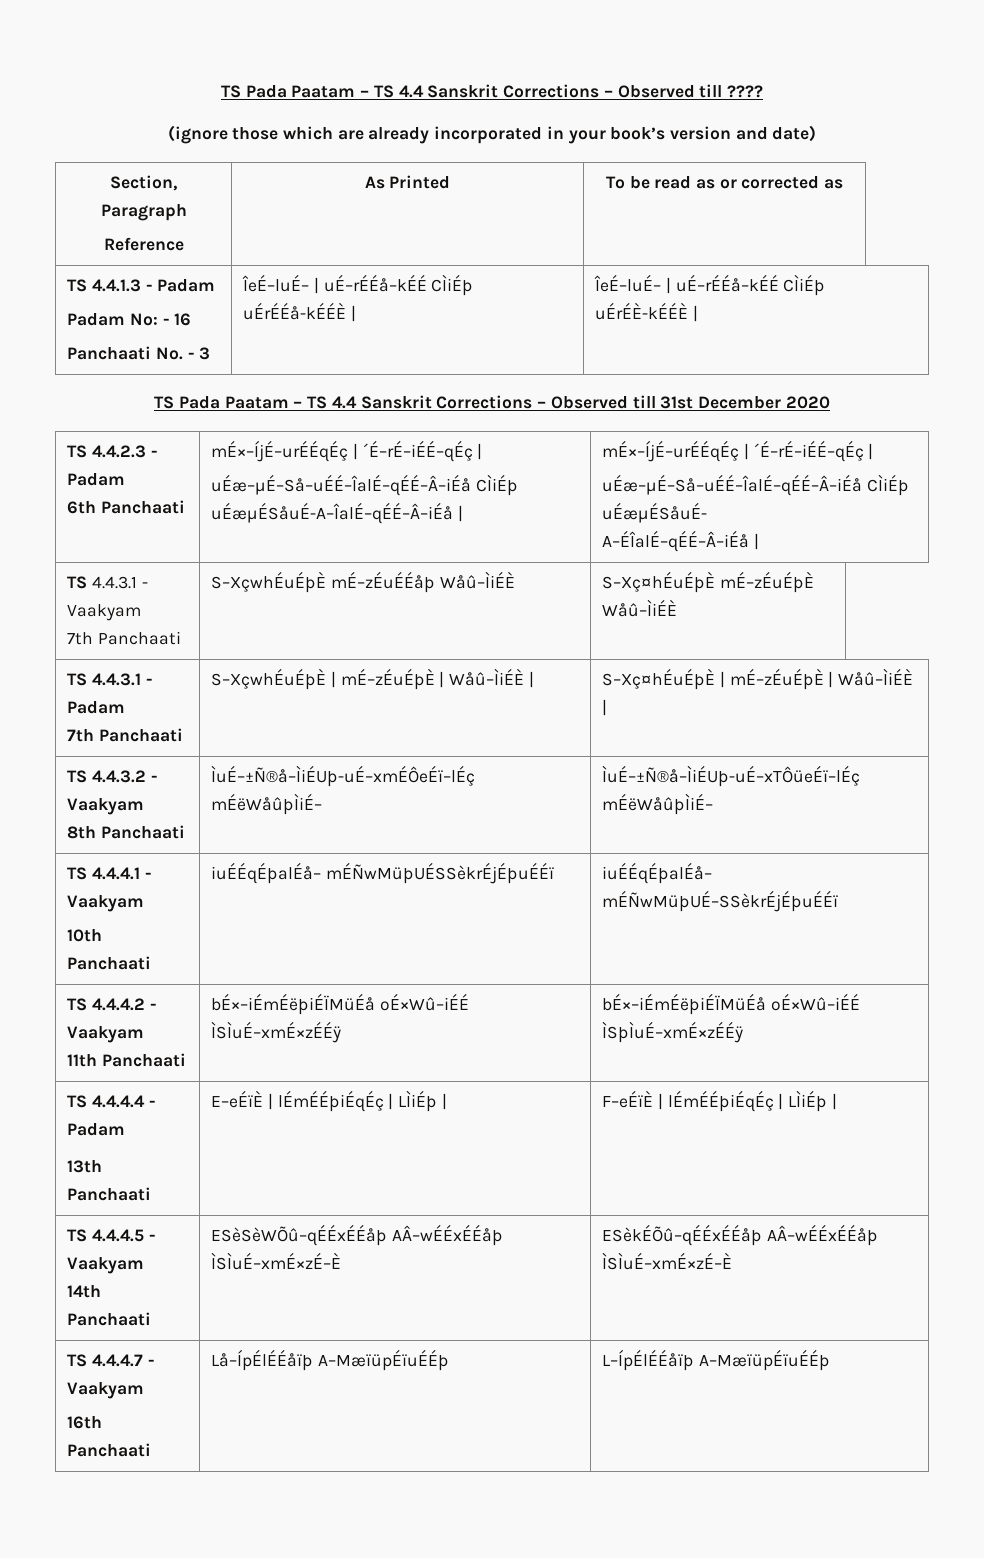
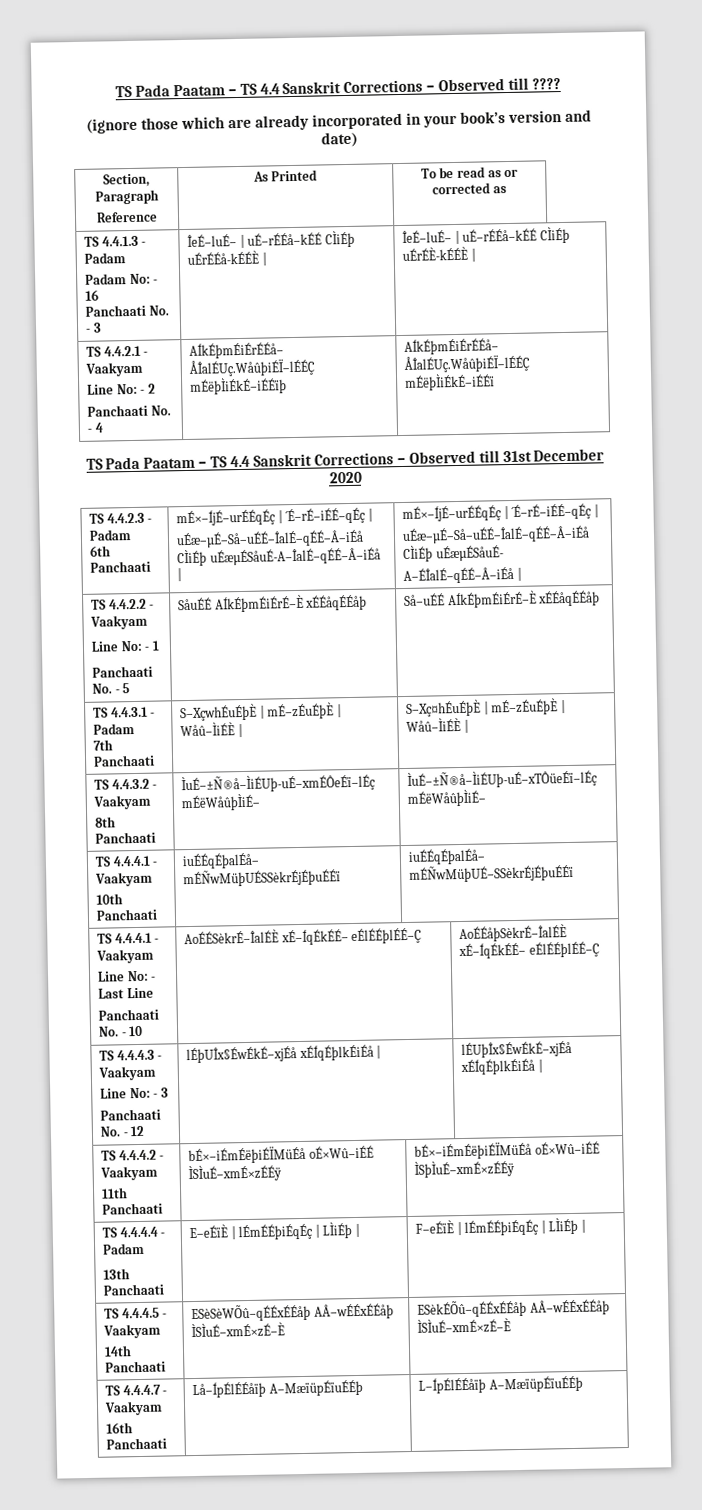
+ TS 4.4.2.1 - Vaakyam
+ Line No: - 2
+ Panchaati No. - 4 | AÍkÉþmÉiÉrÉÉå– ÅÎalÉUç.WåûþiÉÏ–lÉÉÇ mÉëþÌiÉkÉ–iÉÉïþ | AÍkÉþmÉiÉrÉÉå– ÅÎalÉUç.WåûþiÉÏ–lÉÉÇ mÉëþÌiÉkÉ–iÉÉï
- TS 4.4.3.1 - Vaakyam
- 7th Panchaati | S–XçwhÉuÉþÈ mÉ–zÉuÉÉåþ Wåû–ÌiÉÈ | S–Xç¤hÉuÉþÈ mÉ–zÉuÉþÈ Wåû–ÌiÉÈ
+ TS 4.4.2.2 - Vaakyam
+ Line No: - 1
+ Panchaati No. - 5 | SåuÉÉ AÍkÉþmÉiÉrÉ–È xÉÉåqÉÉåþ | Så–uÉÉ AÍkÉþmÉiÉrÉ–È xÉÉåqÉÉåþ
  TS 4.4.3.2 - Vaakyam
  8th Panchaati | ÌuÉ–±Ñ®å–ÌiÉUþ-uÉ–xmÉÔeÉï–lÉç mÉëWåûþÌiÉ– | ÌuÉ–±Ñ®å–ÌiÉUþ-uÉ–xTÔüeÉï–lÉç mÉëWåûþÌiÉ–
  TS 4.4.4.1 - Vaakyam
  10th Panchaati | iuÉÉqÉþalÉå– mÉÑwMüþUÉSSèkrÉjÉþuÉÉï | iuÉÉqÉþalÉå– mÉÑwMüþUÉ–SSèkrÉjÉþuÉÉï
+ TS 4.4.4.1 - Vaakyam
+ Line No: - Last Line
+ Panchaati No. - 10 | AoÉÉSèkrÉ–ÎalÉÈ xÉ–ÍqÉkÉÉ– eÉlÉÉþlÉÉ–Ç | AoÉÉåþSèkrÉ–ÎalÉÈ xÉ–ÍqÉkÉÉ– eÉlÉÉþlÉÉ–Ç
+ TS 4.4.4.3 - Vaakyam
+ Line No: - 3
+ Panchaati No. - 12 | lÉþUÎx§ÉwÉkÉ–xjÉå xÉÍqÉþlkÉiÉå | | lÉUþÎx§ÉwÉkÉ–xjÉå xÉÍqÉþlkÉiÉå |

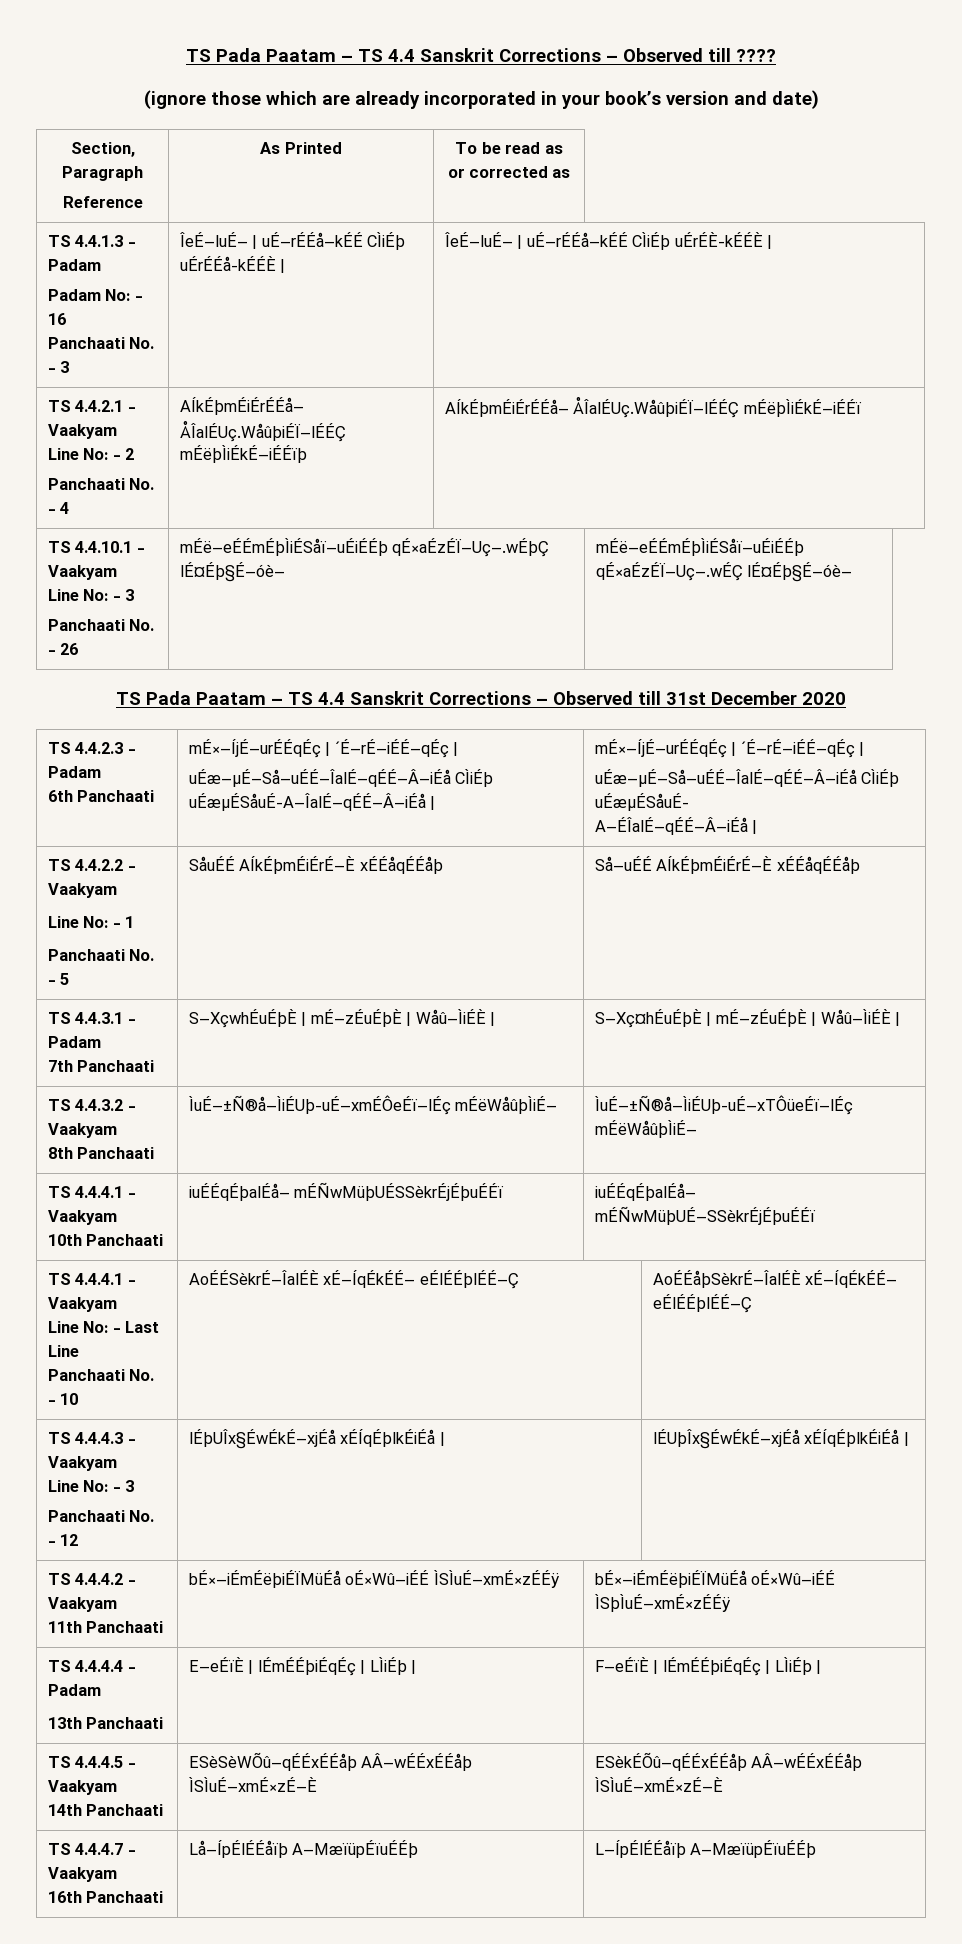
+ TS 4.4.10.1 - Vaakyam
+ Line No: - 3
+ Panchaati No. - 26 | mÉë–eÉÉmÉþÌiÉSåï–uÉiÉÉþ qÉ×aÉzÉÏ–Uç–.wÉþÇ lÉ¤Éþ§É–óè– | mÉë–eÉÉmÉþÌiÉSåï–uÉiÉÉþ qÉ×aÉzÉÏ–Uç–.wÉÇ lÉ¤Éþ§É–óè–

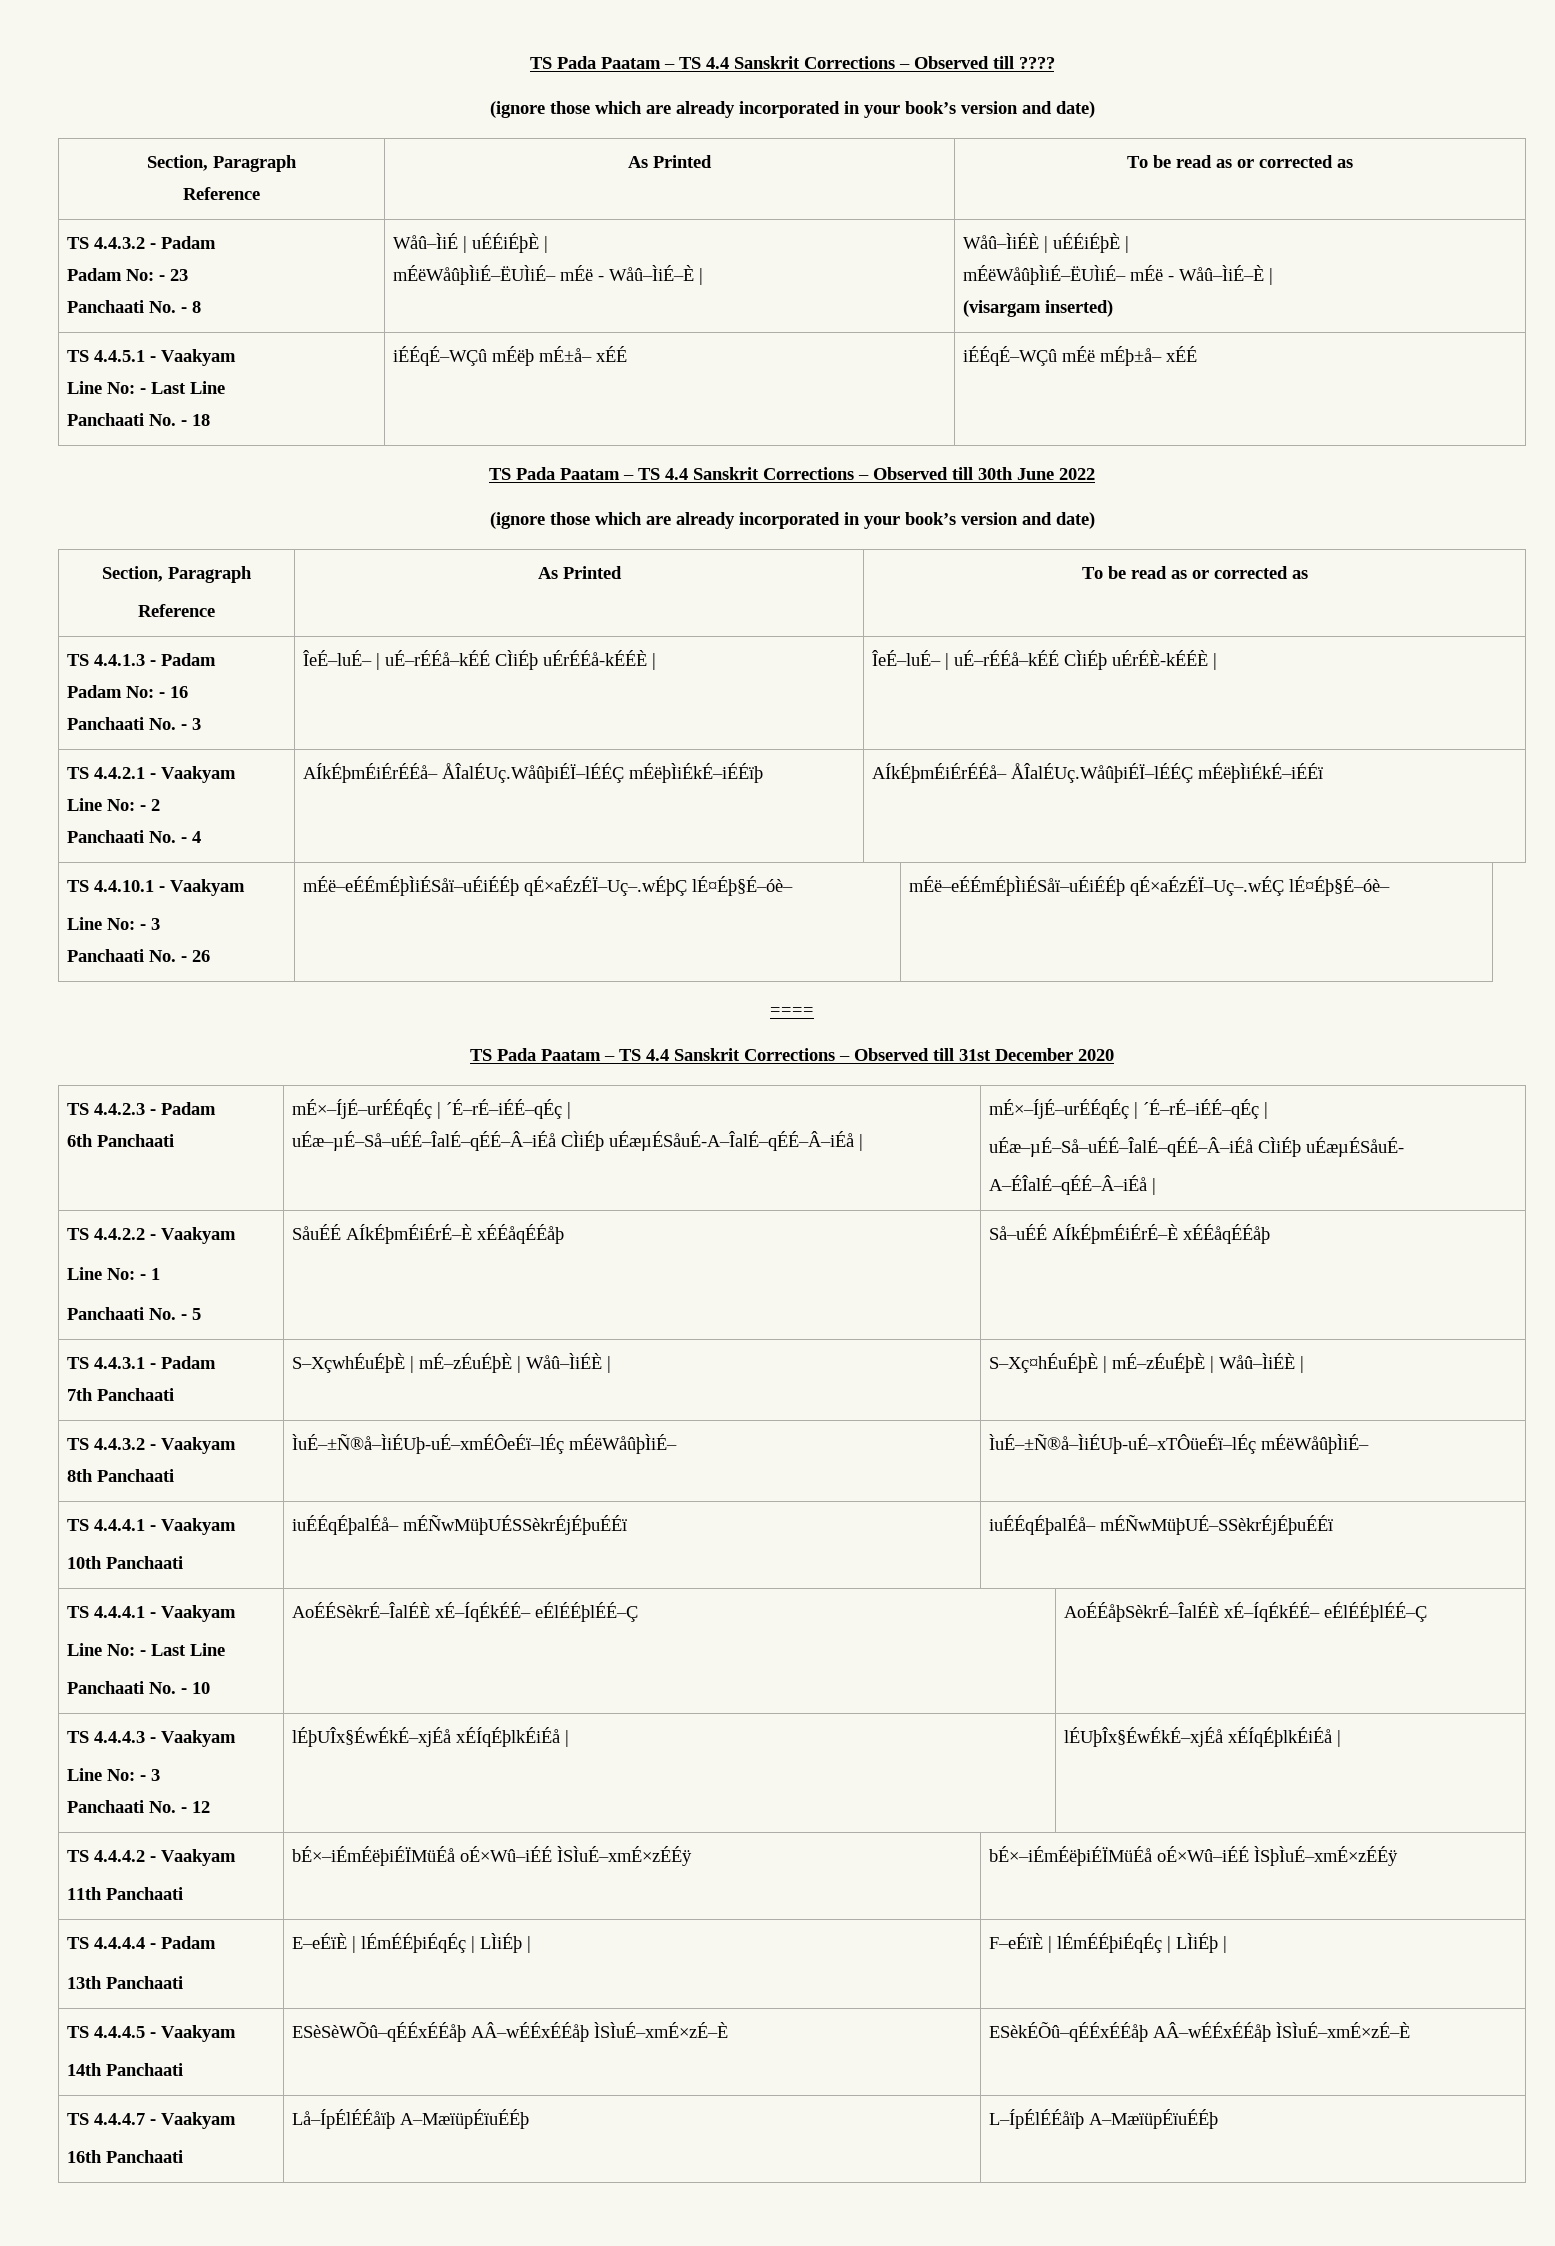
+ TS 4.4.3.2 - Padam
+ Padam No: - 23
+ Panchaati No. - 8 | Wåû–ÌiÉ | uÉÉiÉþÈ |
+ mÉëWåûþÌiÉ–ËUÌiÉ– mÉë - Wåû–ÌiÉ–È | | Wåû–ÌiÉÈ | uÉÉiÉþÈ |
+ mÉëWåûþÌiÉ–ËUÌiÉ– mÉë - Wåû–ÌiÉ–È |
+ (visargam inserted)
+ TS 4.4.5.1 - Vaakyam
+ Line No: - Last Line
+ Panchaati No. - 18 | iÉÉqÉ–WÇû mÉëþ mÉ±å– xÉÉ | iÉÉqÉ–WÇû mÉë mÉþ±å– xÉÉ
+ TS Pada Paatam – TS 4.4 Sanskrit Corrections – Observed till 30th June 2022
+ (ignore those which are already incorporated in your book’s version and date)
+ Section, Paragraph
+ Reference | As Printed | To be read as or corrected as
+ ====

